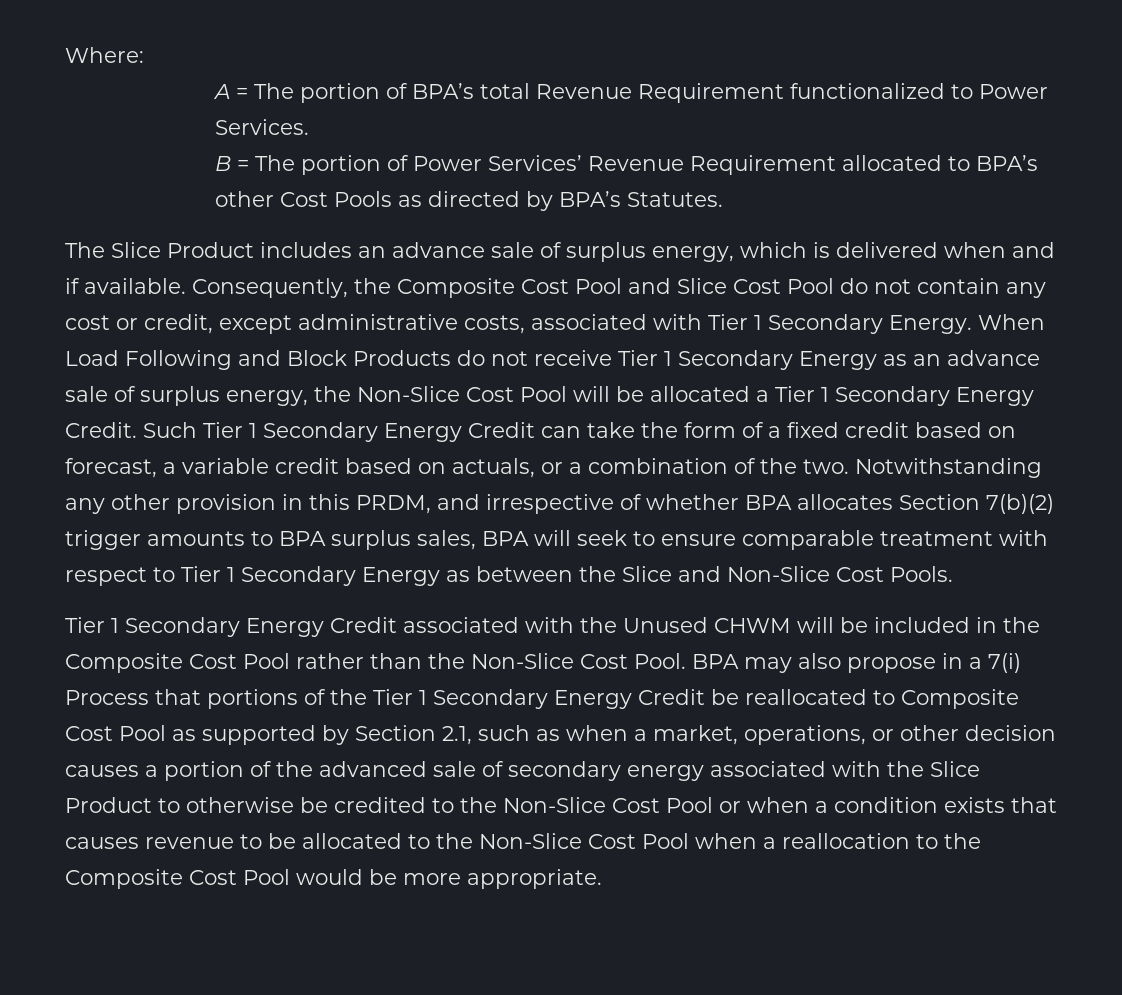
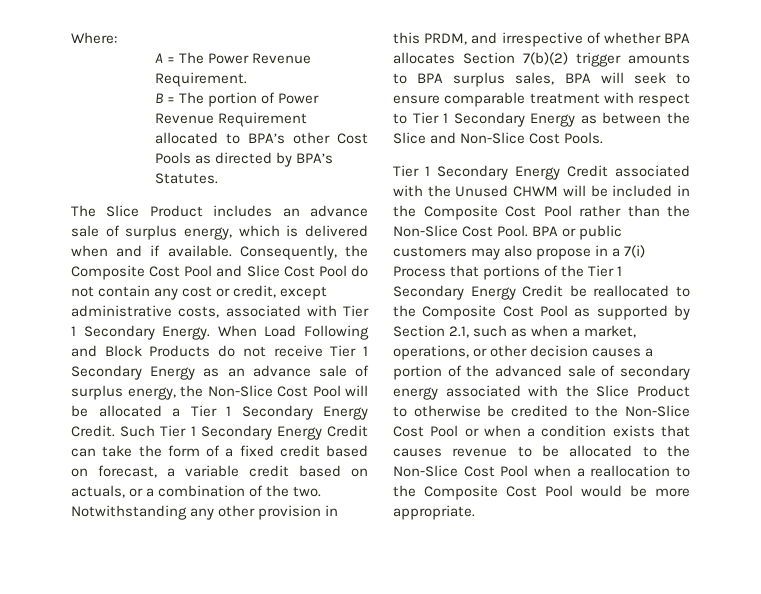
- A = The portion of BPA’s total Revenue Requirement functionalized to Power Services.
+ A = The Power Revenue Requirement.
- B = The portion of Power Services’ Revenue Requirement allocated to BPA’s other Cost Pools as directed by BPA’s Statutes.
+ B = The portion of Power Revenue Requirement allocated to BPA’s other Cost Pools as directed by BPA’s Statutes.
- BPA may also propose in a 7(i) Process that portions of the Tier 1 Secondary Energy Credit be reallocated to Composite Cost Pool as supported by Section 2.1, such as when a market, operations, or other decision causes a portion of the advanced sale of secondary energy associated with the Slice Product to otherwise be credited to the Non-Slice Cost Pool or when a condition exists that causes revenue to be allocated to the Non-Slice Cost Pool when a reallocation to the Composite Cost Pool would be more appropriate.
+ BPA or public customers may also propose in a 7(i) Process that portions of the Tier 1 Secondary Energy Credit be reallocated to the Composite Cost Pool as supported by Section 2.1, such as when a market, operations, or other decision causes a portion of the advanced sale of secondary energy associated with the Slice Product to otherwise be credited to the Non-Slice Cost Pool or when a condition exists that causes revenue to be allocated to the Non-Slice Cost Pool when a reallocation to the Composite Cost Pool would be more appropriate.

